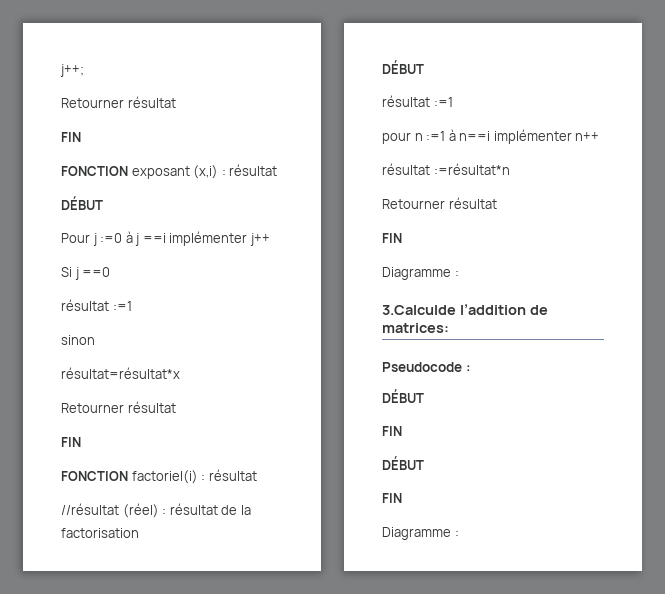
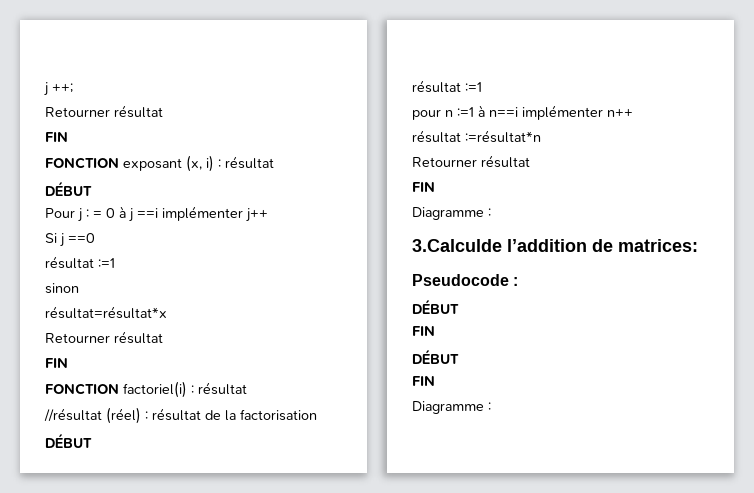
- j++;
+ j ++;
- FONCTION exposant (x,i) : résultat
+ FONCTION exposant (x, i) : résultat
- Pour j :=0 à j ==i implémenter j++
+ Pour j : = 0 à j ==i implémenter j++

